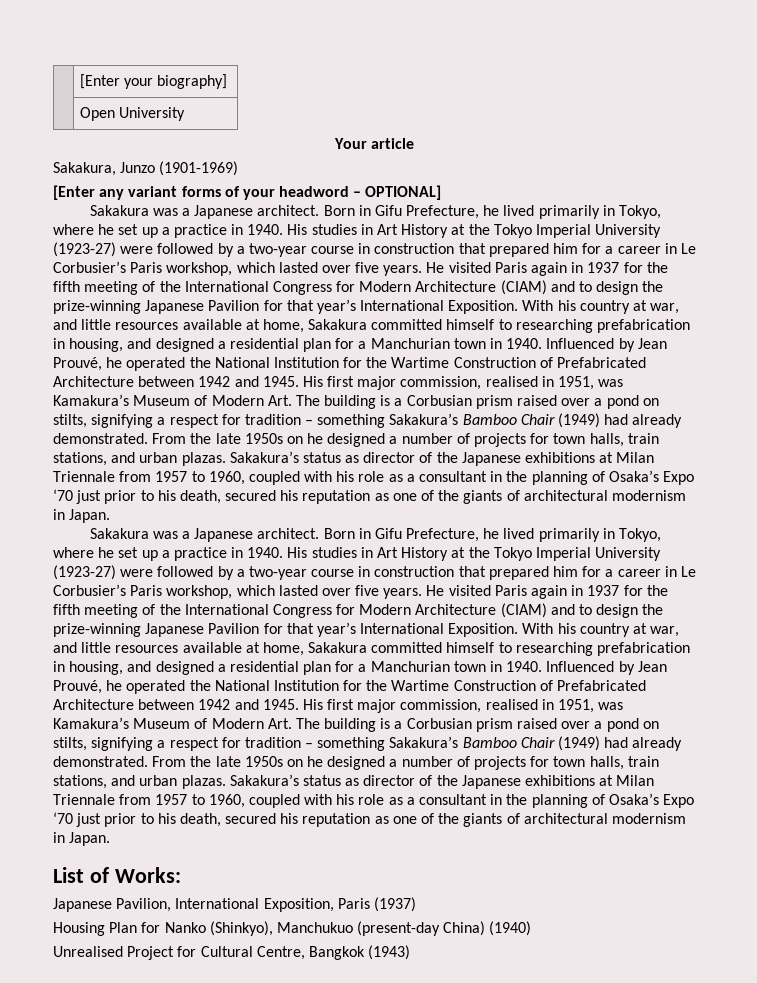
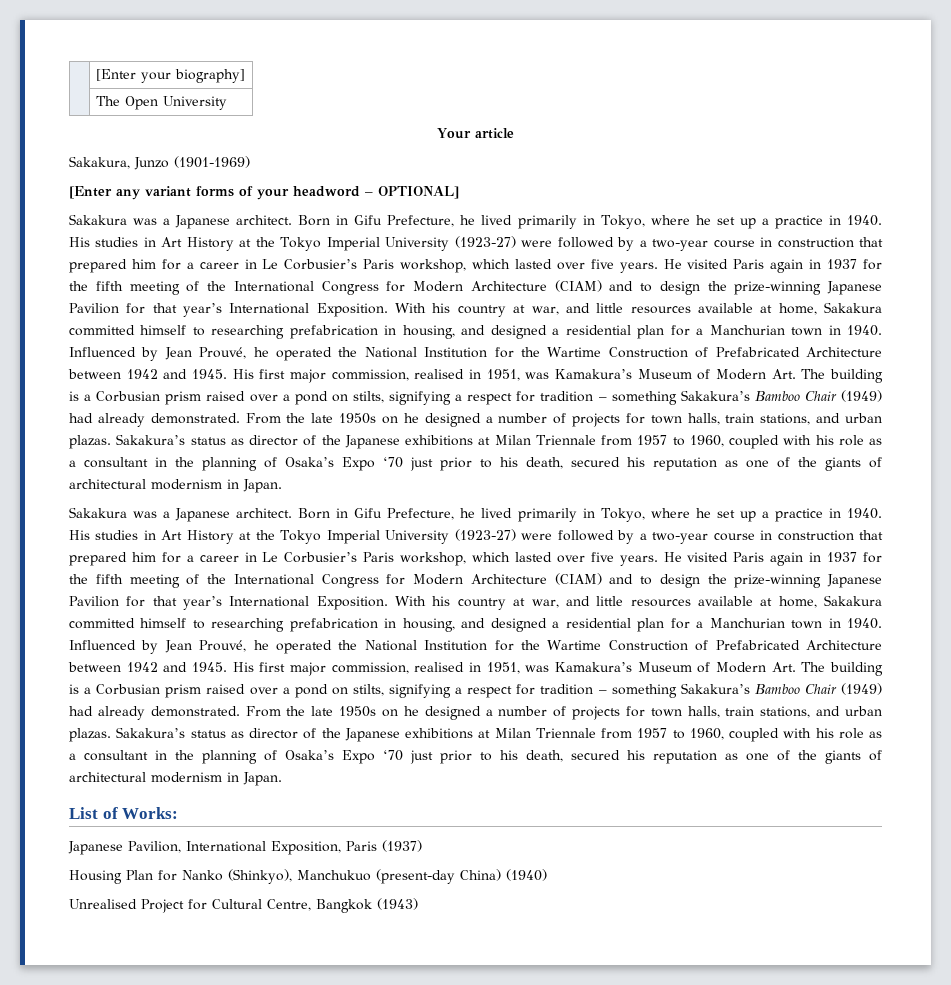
- | Open University
+ | The Open University

